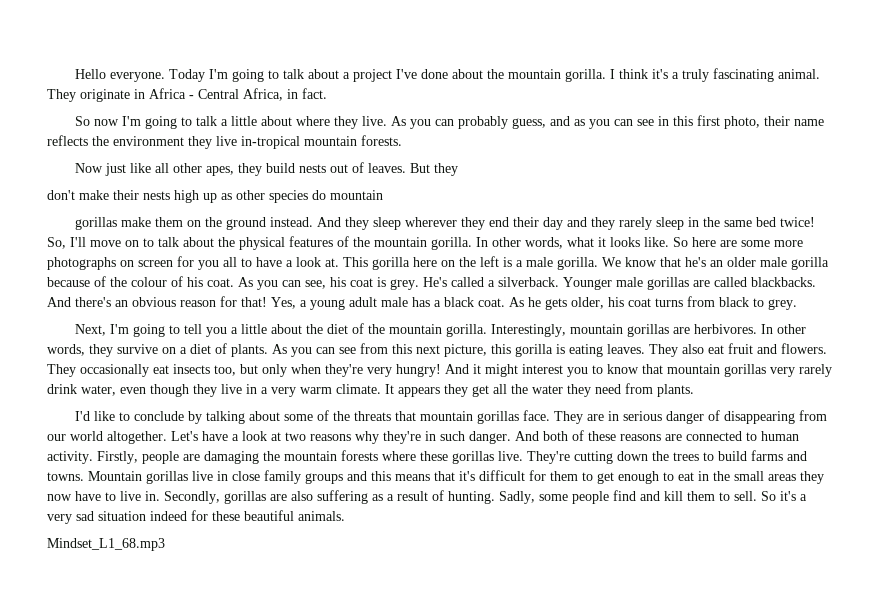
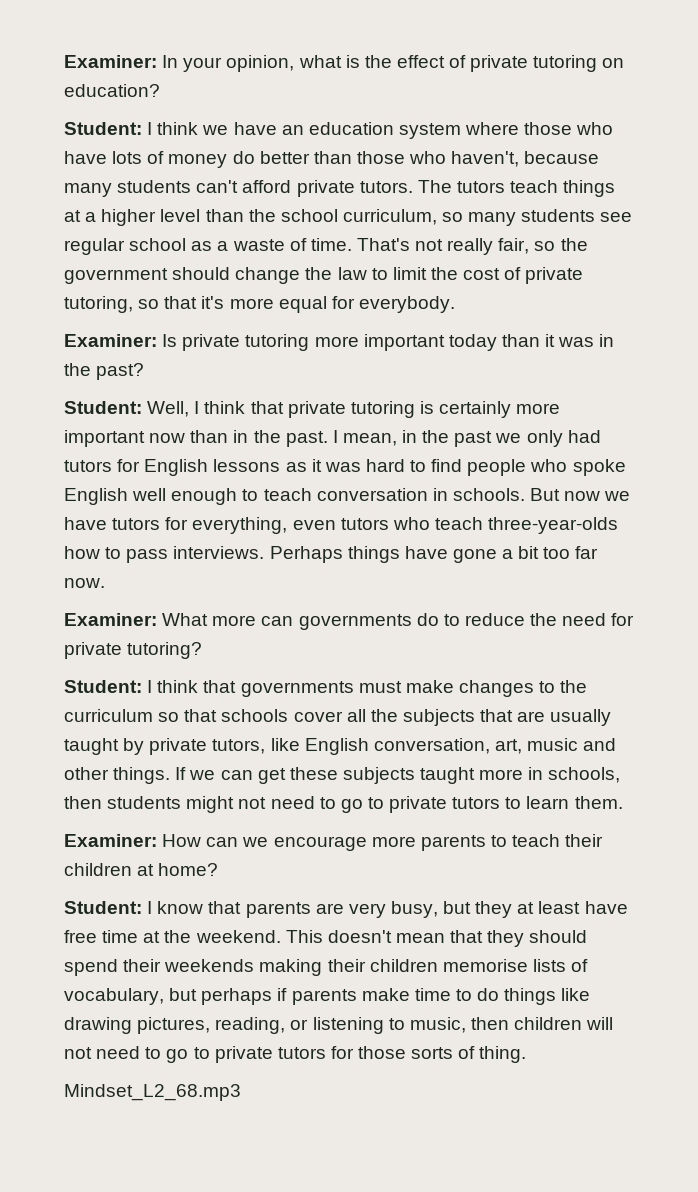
- Hello everyone. Today I'm going to talk about a project I've done about the mountain gorilla. I think it's a truly fascinating animal. They originate in Africa - Central Africa, in fact.
- So now I'm going to talk a little about where they live. As you can probably guess, and as you can see in this first photo, their name reflects the environment they live in-tropical mountain forests.
- Now just like all other apes, they build nests out of leaves. But they
- don't make their nests high up as other species do mountain
- gorillas make them on the ground instead. And they sleep wherever they end their day and they rarely sleep in the same bed twice! So, I'll move on to talk about the physical features of the mountain gorilla. In other words, what it looks like. So here are some more photographs on screen for you all to have a look at. This gorilla here on the left is a male gorilla. We know that he's an older male gorilla because of the colour of his coat. As you can see, his coat is grey. He's called a silverback. Younger male gorillas are called blackbacks. And there's an obvious reason for that! Yes, a young adult male has a black coat. As he gets older, his coat turns from black to grey.
- Next, I'm going to tell you a little about the diet of the mountain gorilla. Interestingly, mountain gorillas are herbivores. In other words, they survive on a diet of plants. As you can see from this next picture, this gorilla is eating leaves. They also eat fruit and flowers. They occasionally eat insects too, but only when they're very hungry! And it might interest you to know that mountain gorillas very rarely drink water, even though they live in a very warm climate. It appears they get all the water they need from plants.
- I'd like to conclude by talking about some of the threats that mountain gorillas face. They are in serious danger of disappearing from our world altogether. Let's have a look at two reasons why they're in such danger. And both of these reasons are connected to human activity. Firstly, people are damaging the mountain forests where these gorillas live. They're cutting down the trees to build farms and towns. Mountain gorillas live in close family groups and this means that it's difficult for them to get enough to eat in the small areas they now have to live in. Secondly, gorillas are also suffering as a result of hunting. Sadly, some people find and kill them to sell. So it's a very sad situation indeed for these beautiful animals.
- Mindset_L1_68.mp3
+ Examiner: In your opinion, what is the effect of private tutoring on education?
+ Student: I think we have an education system where those who have lots of money do better than those who haven't, because many students can't afford private tutors. The tutors teach things at a higher level than the school curriculum, so many students see regular school as a waste of time. That's not really fair, so the government should change the law to limit the cost of private tutoring, so that it's more equal for everybody.
+ Examiner: Is private tutoring more important today than it was in the past?
+ Student: Well, I think that private tutoring is certainly more important now than in the past. I mean, in the past we only had tutors for English lessons as it was hard to find people who spoke English well enough to teach conversation in schools. But now we have tutors for everything, even tutors who teach three-year-olds how to pass interviews. Perhaps things have gone a bit too far now.
+ Examiner: What more can governments do to reduce the need for private tutoring?
+ Student: I think that governments must make changes to the curriculum so that schools cover all the subjects that are usually taught by private tutors, like English conversation, art, music and other things. If we can get these subjects taught more in schools, then students might not need to go to private tutors to learn them.
+ Examiner: How can we encourage more parents to teach their children at home?
+ Student: I know that parents are very busy, but they at least have free time at the weekend. This doesn't mean that they should spend their weekends making their children memorise lists of vocabulary, but perhaps if parents make time to do things like drawing pictures, reading, or listening to music, then children will not need to go to private tutors for those sorts of thing.
+ Mindset_L2_68.mp3

